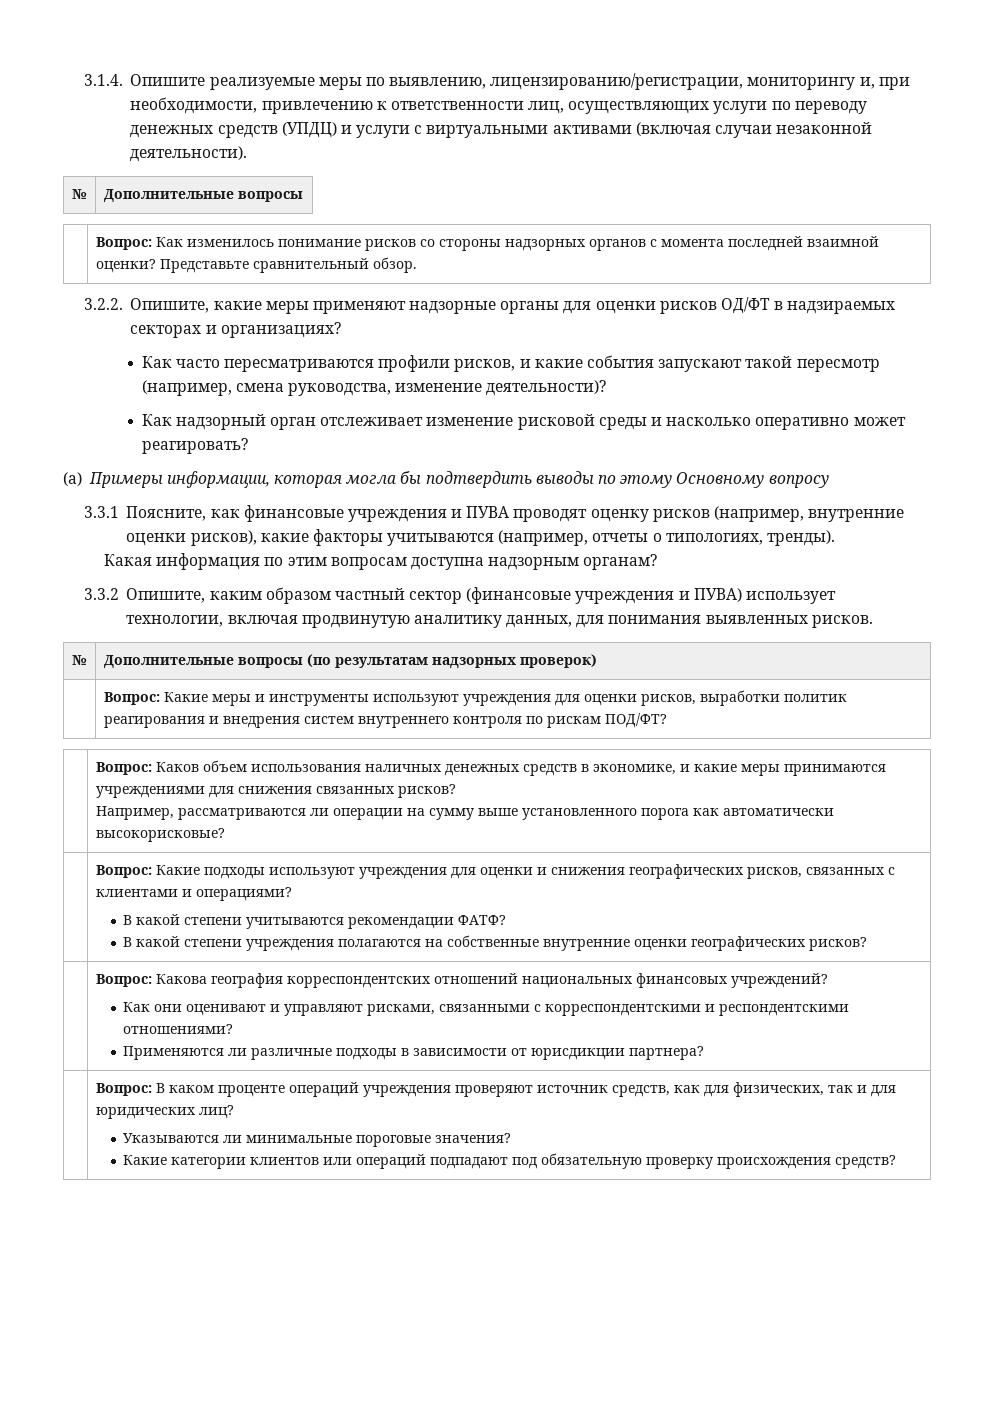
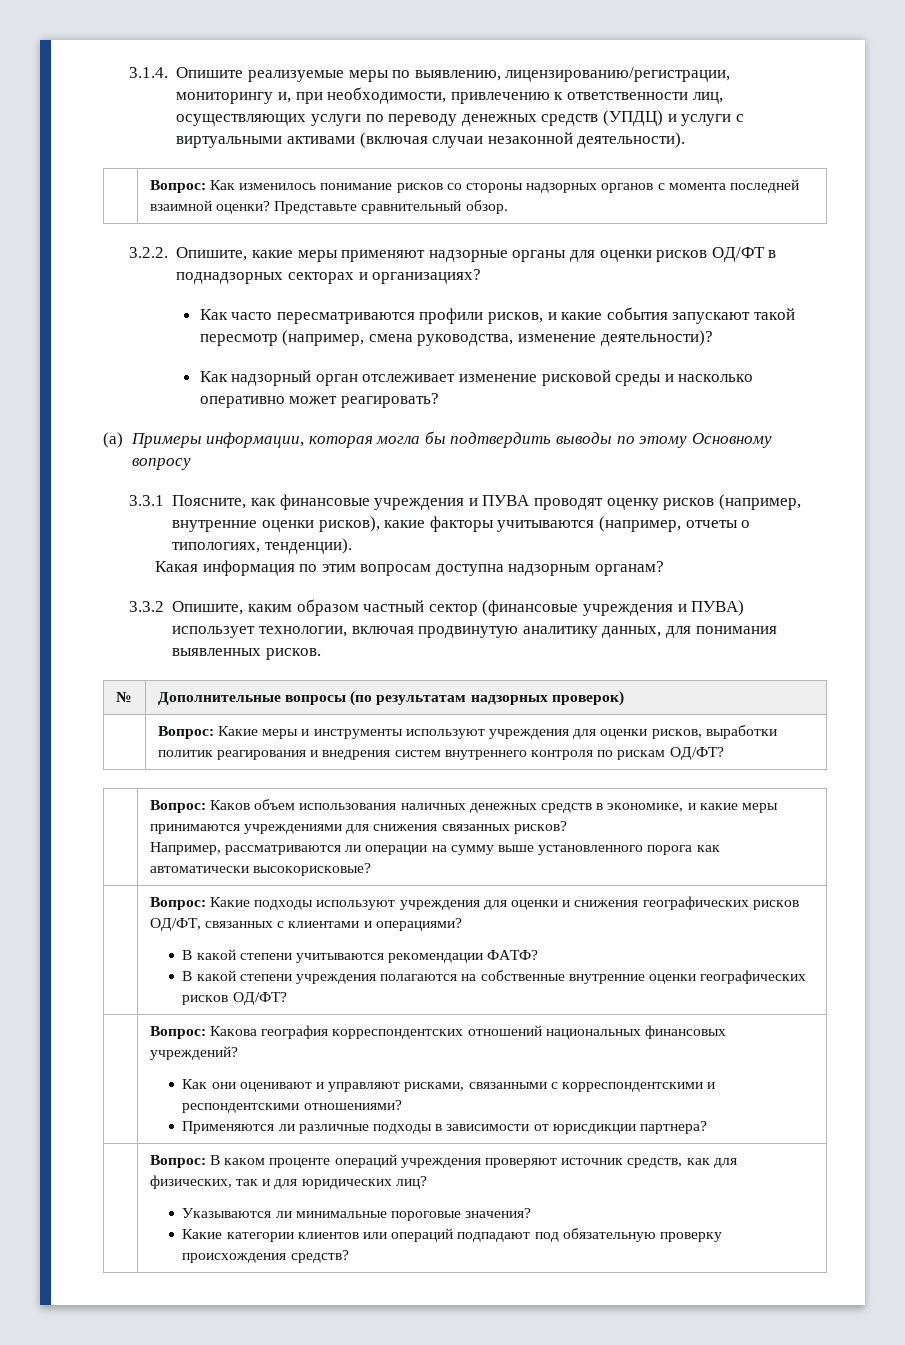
  3.1.4. Опишите реализуемые меры по выявлению, лицензированию/регистрации, мониторингу и, при необходимости, привлечению к ответственности лиц, осуществляющих услуги по переводу денежных средств (УПДЦ) и услуги с виртуальными активами (включая случаи незаконной деятельности).
- № | Дополнительные вопросы
- 3.2.2. Опишите, какие меры применяют надзорные органы для оценки рисков ОД/ФТ в надзираемых секторах и организациях?
+ 3.2.2. Опишите, какие меры применяют надзорные органы для оценки рисков ОД/ФТ в поднадзорных секторах и организациях?
- 3.3.1 Поясните, как финансовые учреждения и ПУВА проводят оценку рисков (например, внутренние оценки рисков), какие факторы учитываются (например, отчеты о типологиях, тренды).
+ 3.3.1 Поясните, как финансовые учреждения и ПУВА проводят оценку рисков (например, внутренние оценки рисков), какие факторы учитываются (например, отчеты о типологиях, тенденции).
- | Вопрос: Какие меры и инструменты используют учреждения для оценки рисков, выработки политик реагирования и внедрения систем внутреннего контроля по рискам ПОД/ФТ?
+ | Вопрос: Какие меры и инструменты используют учреждения для оценки рисков, выработки политик реагирования и внедрения систем внутреннего контроля по рискам ОД/ФТ?
- | Вопрос: Какие подходы используют учреждения для оценки и снижения географических рисков, связанных с клиентами и операциями?
+ | Вопрос: Какие подходы используют учреждения для оценки и снижения географических рисков ОД/ФТ, связанных с клиентами и операциями?
  В какой степени учитываются рекомендации ФАТФ?
- В какой степени учреждения полагаются на собственные внутренние оценки географических рисков?
+ В какой степени учреждения полагаются на собственные внутренние оценки географических рисков ОД/ФТ?

